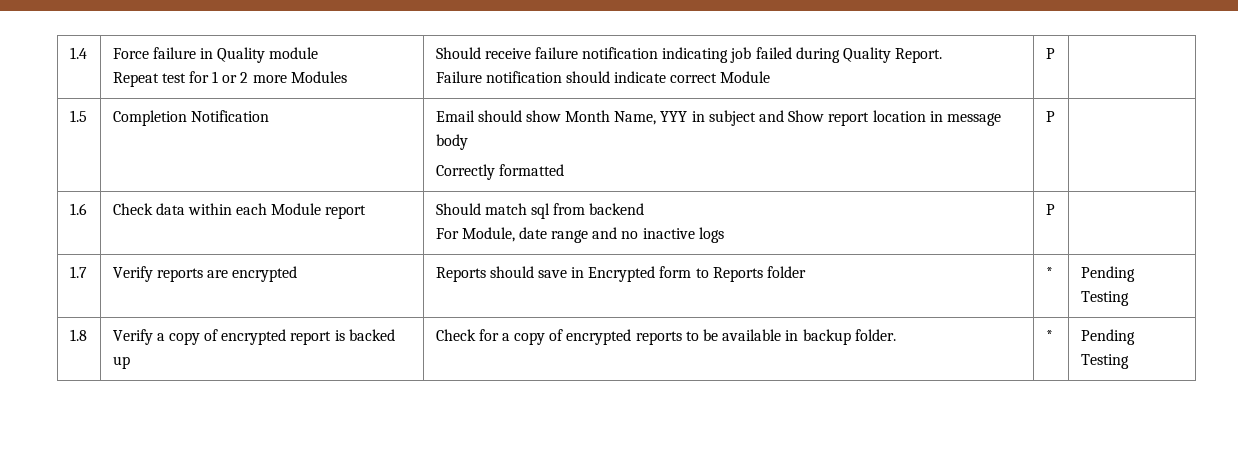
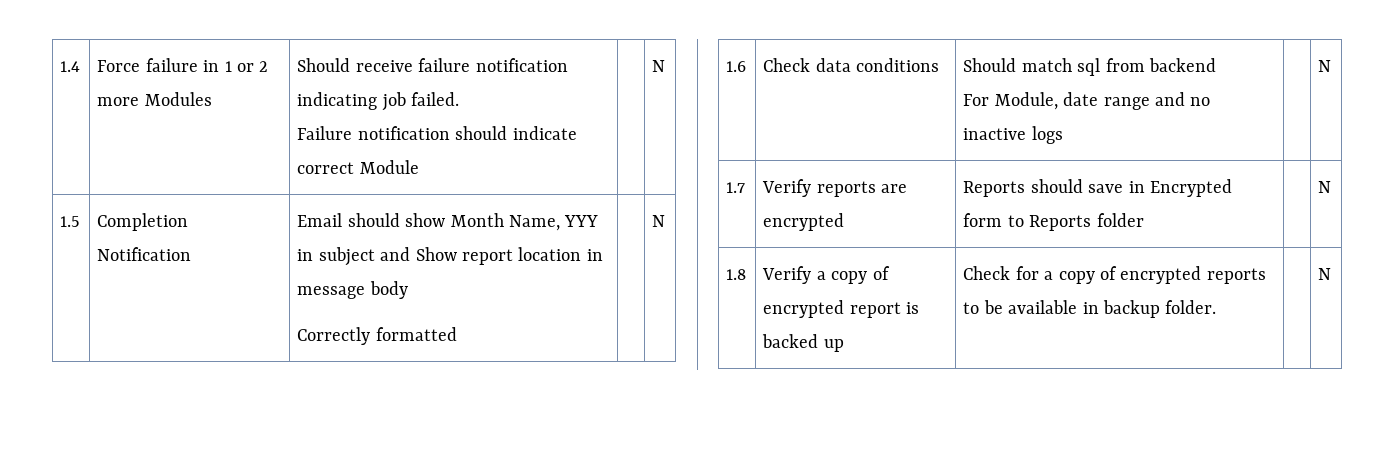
- 1.4 | Force failure in Quality module
- Repeat test for 1 or 2 more Modules | Should receive failure notification indicating job failed during Quality Report.
- Failure notification should indicate correct Module | P |
+ 1.4 | Force failure in 1 or 2 more Modules | Should receive failure notification indicating job failed.
+ Failure notification should indicate correct Module | | N
  1.5 | Completion Notification | Email should show Month Name, YYY in subject and Show report location in message body
- Correctly formatted | P |
+ Correctly formatted | | N
- 1.6 | Check data within each Module report | Should match sql from backend
- For Module, date range and no inactive logs | P |
+ 1.6 | Check data conditions | Should match sql from backend
+ For Module, date range and no inactive logs | | N
- 1.7 | Verify reports are encrypted | Reports should save in Encrypted form to Reports folder | * | Pending Testing
+ 1.7 | Verify reports are encrypted | Reports should save in Encrypted form to Reports folder | | N
- 1.8 | Verify a copy of encrypted report is backed up | Check for a copy of encrypted reports to be available in backup folder. | * | Pending Testing
+ 1.8 | Verify a copy of encrypted report is backed up | Check for a copy of encrypted reports to be available in backup folder. | | N

